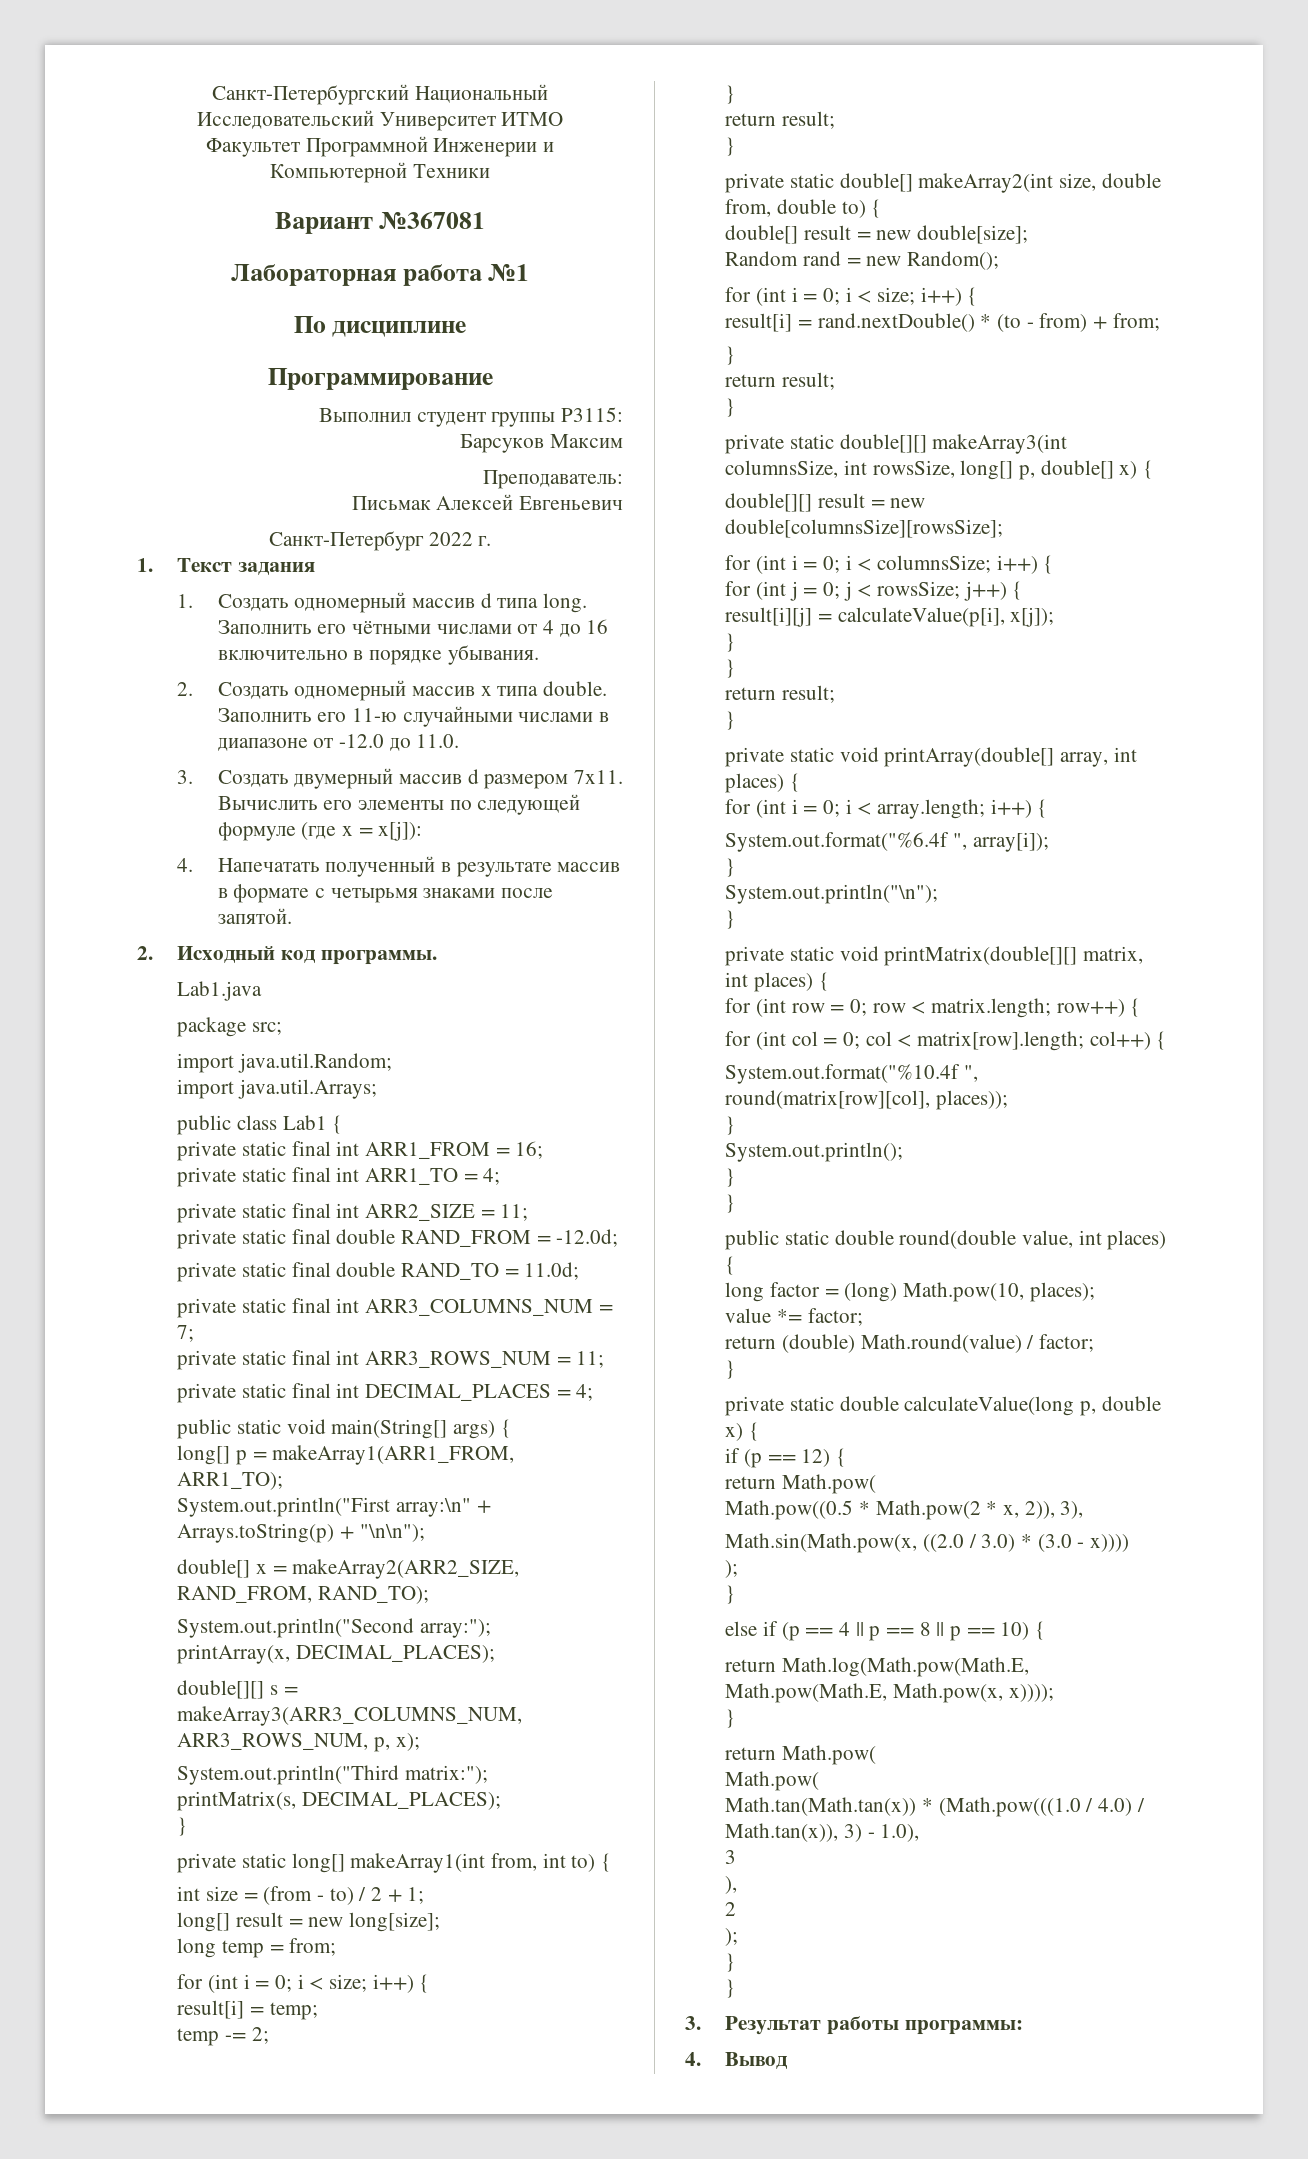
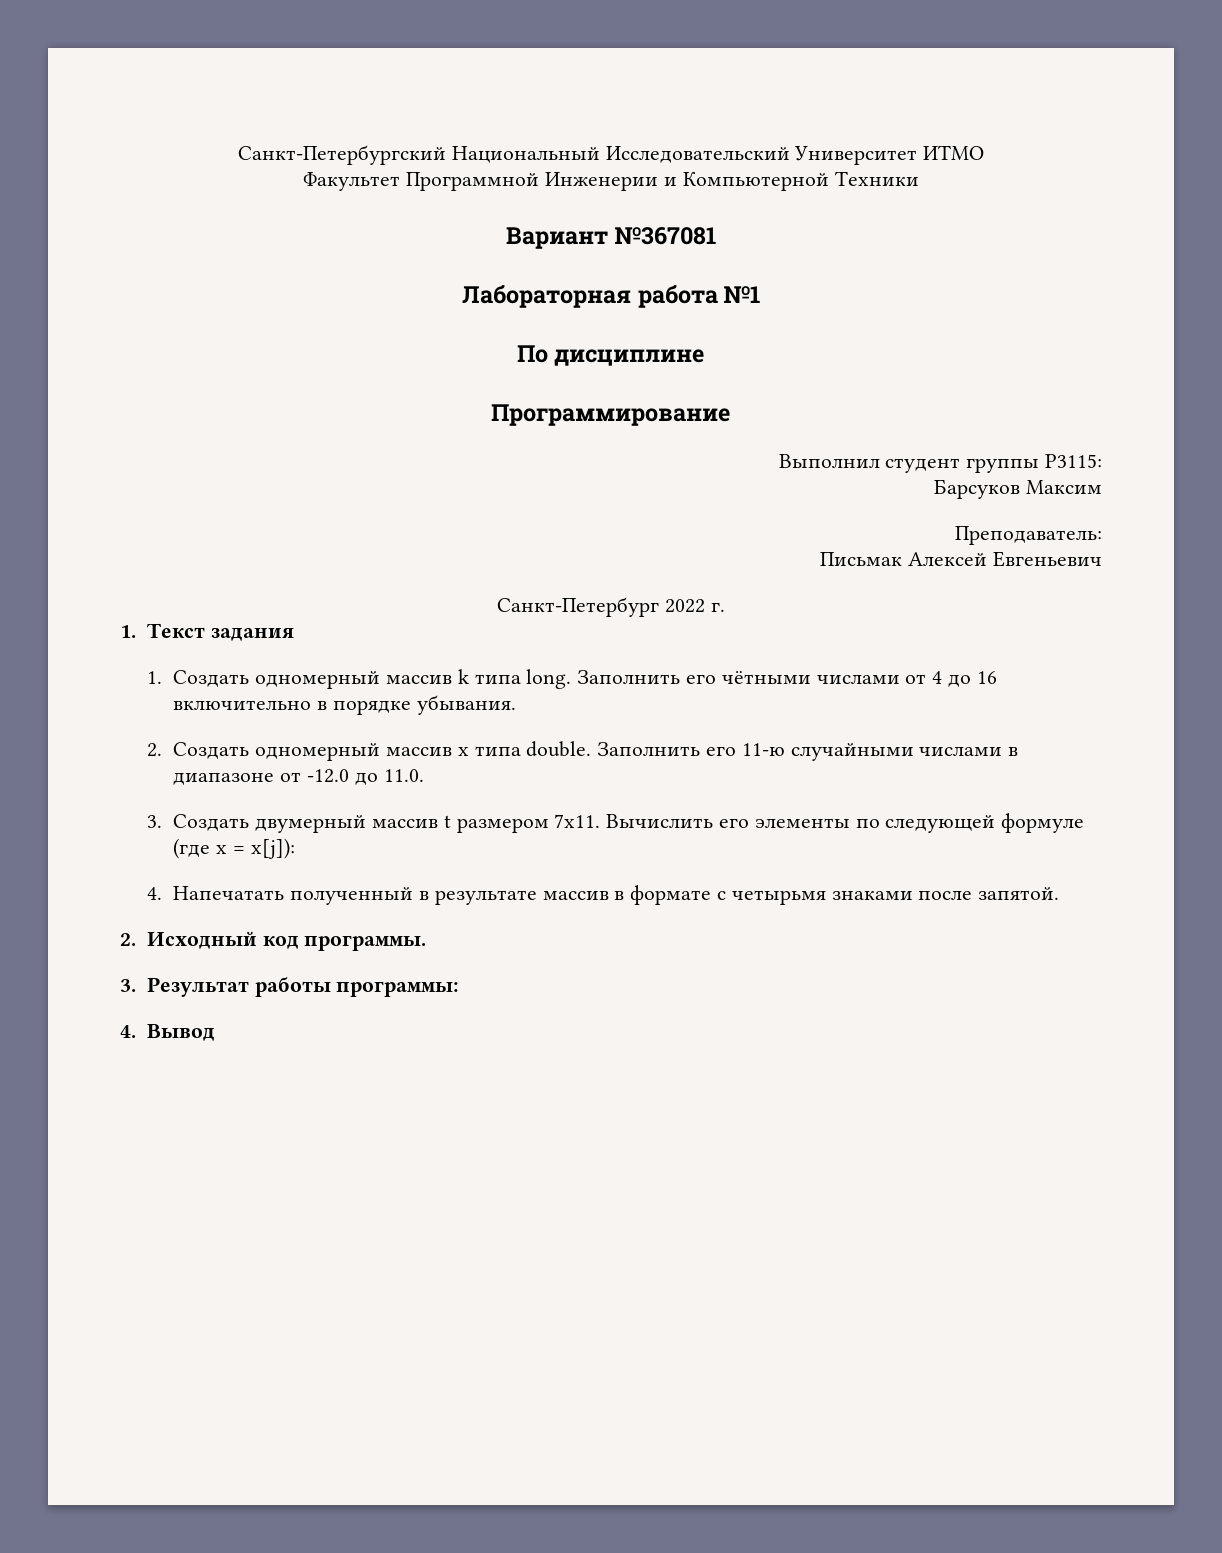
- 1. Создать одномерный массив d типа long.
+ 1. Создать одномерный массив k типа long.
- 3. Создать двумерный массив d размером 7x11.
+ 3. Создать двумерный массив t размером 7x11.
- Lab1.java
- package src;
- import java.util.Random;
- import java.util.Arrays;
- public class Lab1 {
- private static final int ARR1_FROM = 16;
- private static final int ARR1_TO = 4;
- private static final int ARR2_SIZE = 11;
- private static final double RAND_FROM = -12.0d;
- private static final double RAND_TO = 11.0d;
- private static final int ARR3_COLUMNS_NUM = 7;
- private static final int ARR3_ROWS_NUM = 11;
- private static final int DECIMAL_PLACES = 4;
- public static void main(String[] args) {
- long[] p = makeArray1(ARR1_FROM, ARR1_TO);
- System.out.println("First array:\n" + Arrays.toString(p) + "\n\n");
- double[] x = makeArray2(ARR2_SIZE, RAND_FROM, RAND_TO);
- System.out.println("Second array:");
- printArray(x, DECIMAL_PLACES);
- double[][] s = makeArray3(ARR3_COLUMNS_NUM, ARR3_ROWS_NUM, p, x);
- System.out.println("Third matrix:");
- printMatrix(s, DECIMAL_PLACES);
- }
- private static long[] makeArray1(int from, int to) {
- int size = (from - to) / 2 + 1;
- long[] result = new long[size];
- long temp = from;
- for (int i = 0; i < size; i++) {
- result[i] = temp;
- temp -= 2;
- }
- return result;
- }
- private static double[] makeArray2(int size, double from, double to) {
- double[] result = new double[size];
- Random rand = new Random();
- for (int i = 0; i < size; i++) {
- result[i] = rand.nextDouble() * (to - from) + from;
- }
- return result;
- }
- private static double[][] makeArray3(int columnsSize, int rowsSize, long[] p, double[] x) {
- double[][] result = new double[columnsSize][rowsSize];
- for (int i = 0; i < columnsSize; i++) {
- for (int j = 0; j < rowsSize; j++) {
- result[i][j] = calculateValue(p[i], x[j]);
- }
- }
- return result;
- }
- private static void printArray(double[] array, int places) {
- for (int i = 0; i < array.length; i++) {
- System.out.format("%6.4f ", array[i]);
- }
- System.out.println("\n");
- }
- private static void printMatrix(double[][] matrix, int places) {
- for (int row = 0; row < matrix.length; row++) {
- for (int col = 0; col < matrix[row].length; col++) {
- System.out.format("%10.4f ", round(matrix[row][col], places));
- }
- System.out.println();
- }
- }
- public static double round(double value, int places) {
- long factor = (long) Math.pow(10, places);
- value *= factor;
- return (double) Math.round(value) / factor;
- }
- private static double calculateValue(long p, double x) {
- if (p == 12) {
- return Math.pow(
- Math.pow((0.5 * Math.pow(2 * x, 2)), 3),
- Math.sin(Math.pow(x, ((2.0 / 3.0) * (3.0 - x))))
- );
- }
- else if (p == 4 || p == 8 || p == 10) {
- return Math.log(Math.pow(Math.E, Math.pow(Math.E, Math.pow(x, x))));
- }
- return Math.pow(
- Math.pow(
- Math.tan(Math.tan(x)) * (Math.pow(((1.0 / 4.0) / Math.tan(x)), 3) - 1.0),
- 3
- ),
- 2
- );
- }
- }

